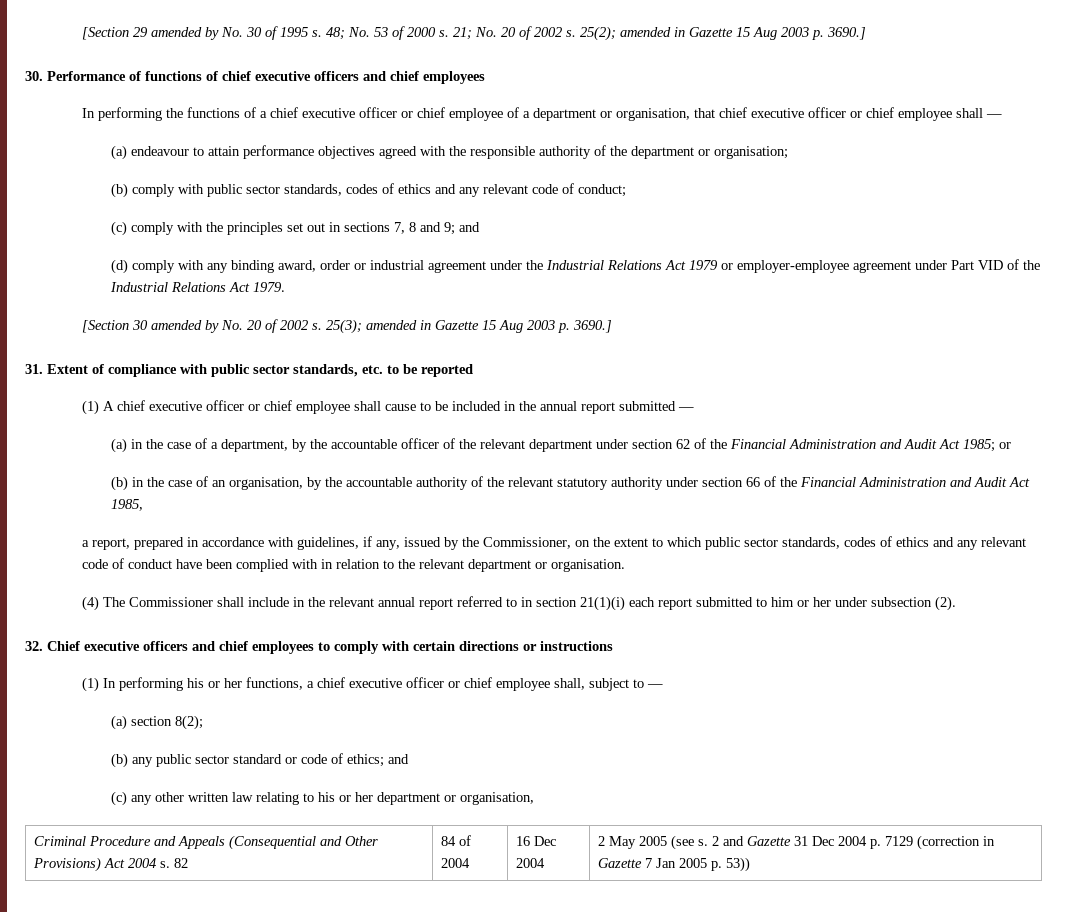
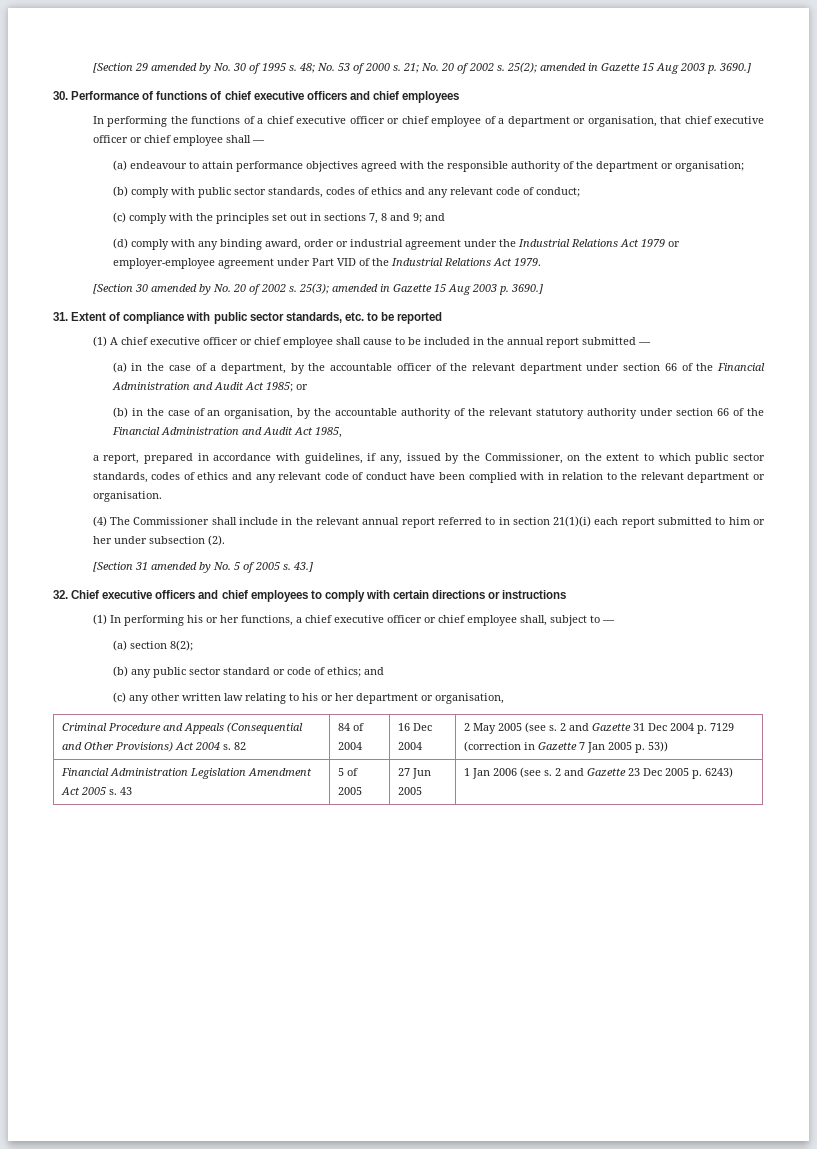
- (a) in the case of a department, by the accountable officer of the relevant department under section 62 of the Financial Administration and Audit Act 1985; or
+ (a) in the case of a department, by the accountable officer of the relevant department under section 66 of the Financial Administration and Audit Act 1985; or
+ [Section 31 amended by No. 5 of 2005 s. 43.]
+ Financial Administration Legislation Amendment Act 2005 s. 43 | 5 of 2005 | 27 Jun 2005 | 1 Jan 2006 (see s. 2 and Gazette 23 Dec 2005 p. 6243)

